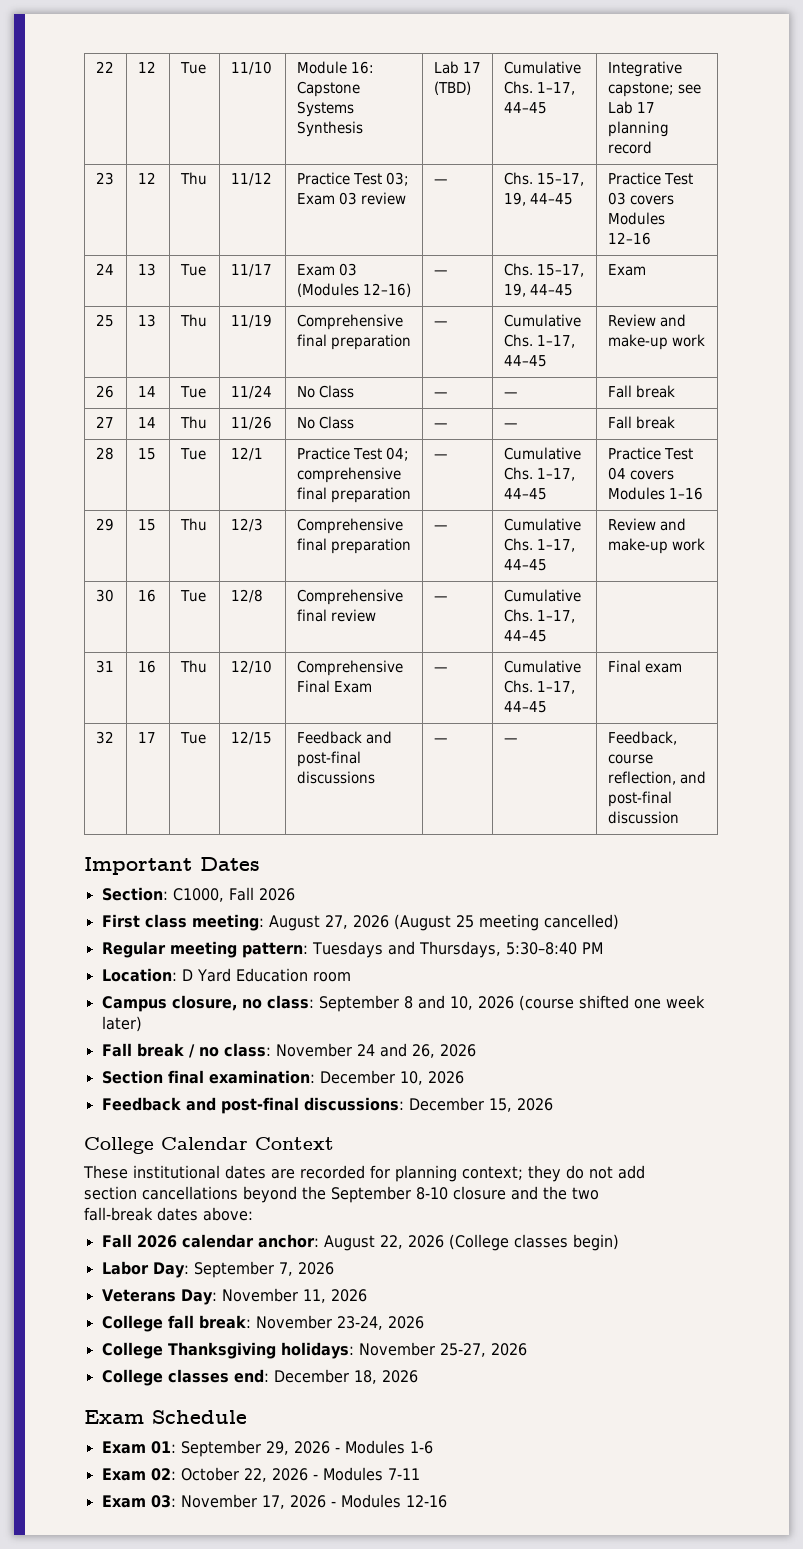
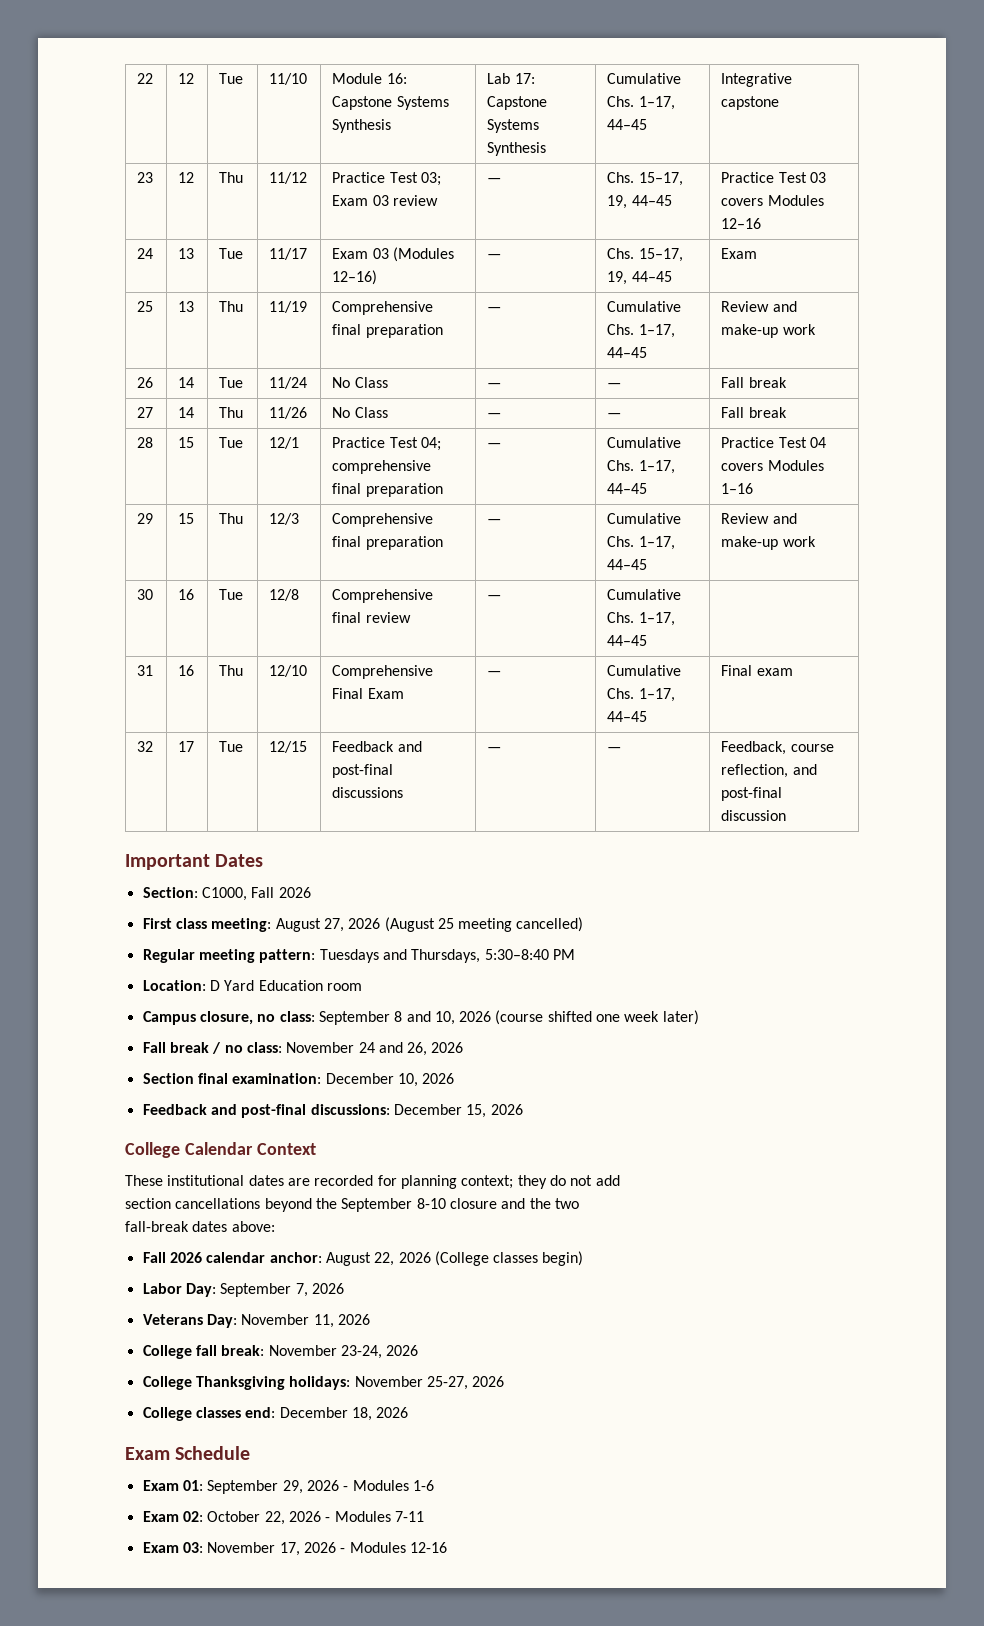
- 22 | 12 | Tue | 11/10 | Module 16: Capstone Systems Synthesis | Lab 17 (TBD) | Cumulative Chs. 1–17, 44–45 | Integrative capstone; see Lab 17 planning record
+ 22 | 12 | Tue | 11/10 | Module 16: Capstone Systems Synthesis | Lab 17: Capstone Systems Synthesis | Cumulative Chs. 1–17, 44–45 | Integrative capstone

